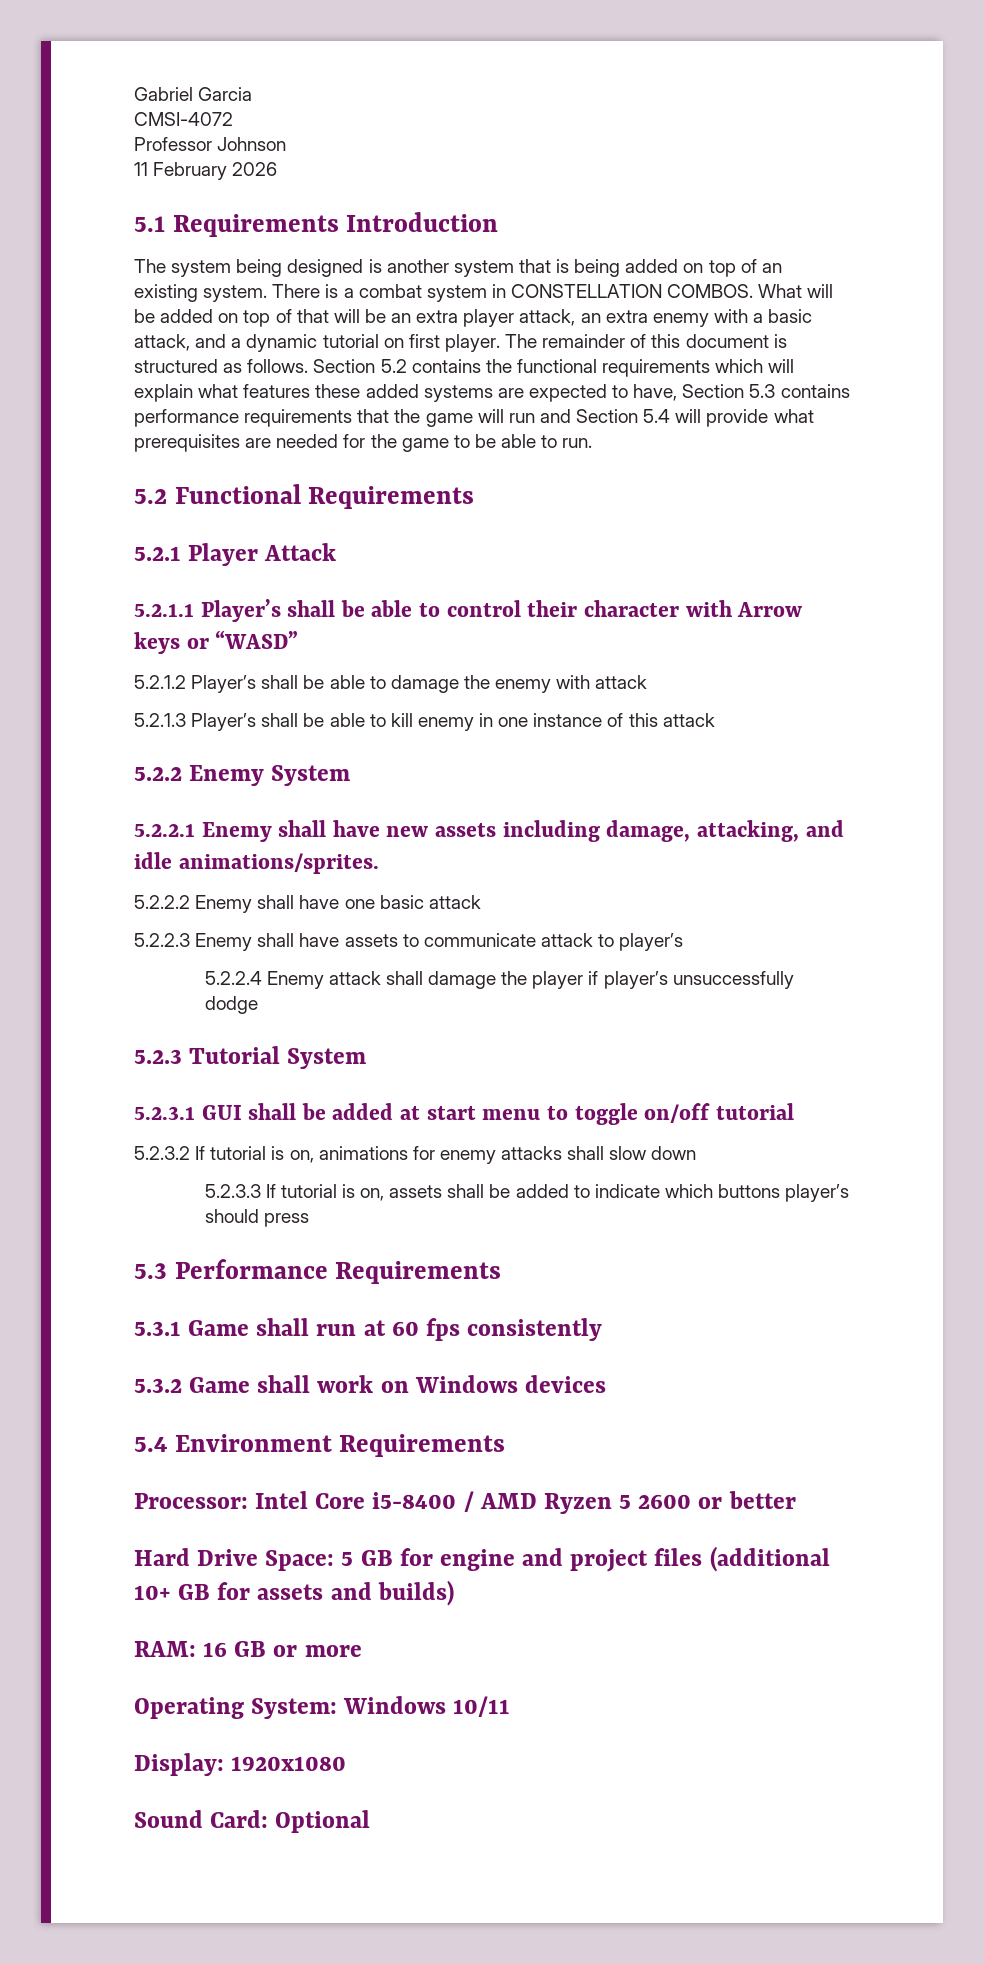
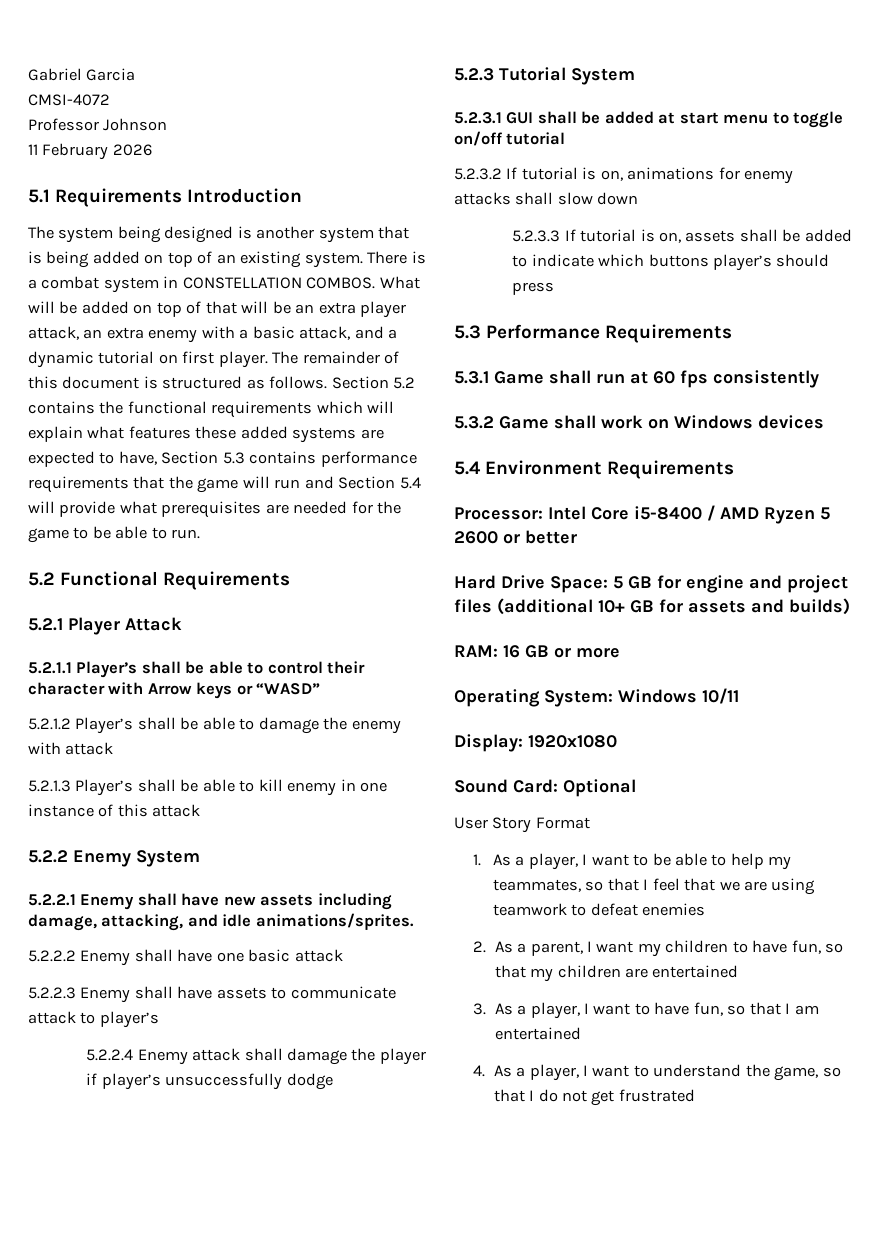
+ User Story Format
+ 1. As a player, I want to be able to help my teammates, so that I feel that we are using teamwork to defeat enemies
+ 2. As a parent, I want my children to have fun, so that my children are entertained
+ 3. As a player, I want to have fun, so that I am entertained
+ 4. As a player, I want to understand the game, so that I do not get frustrated

